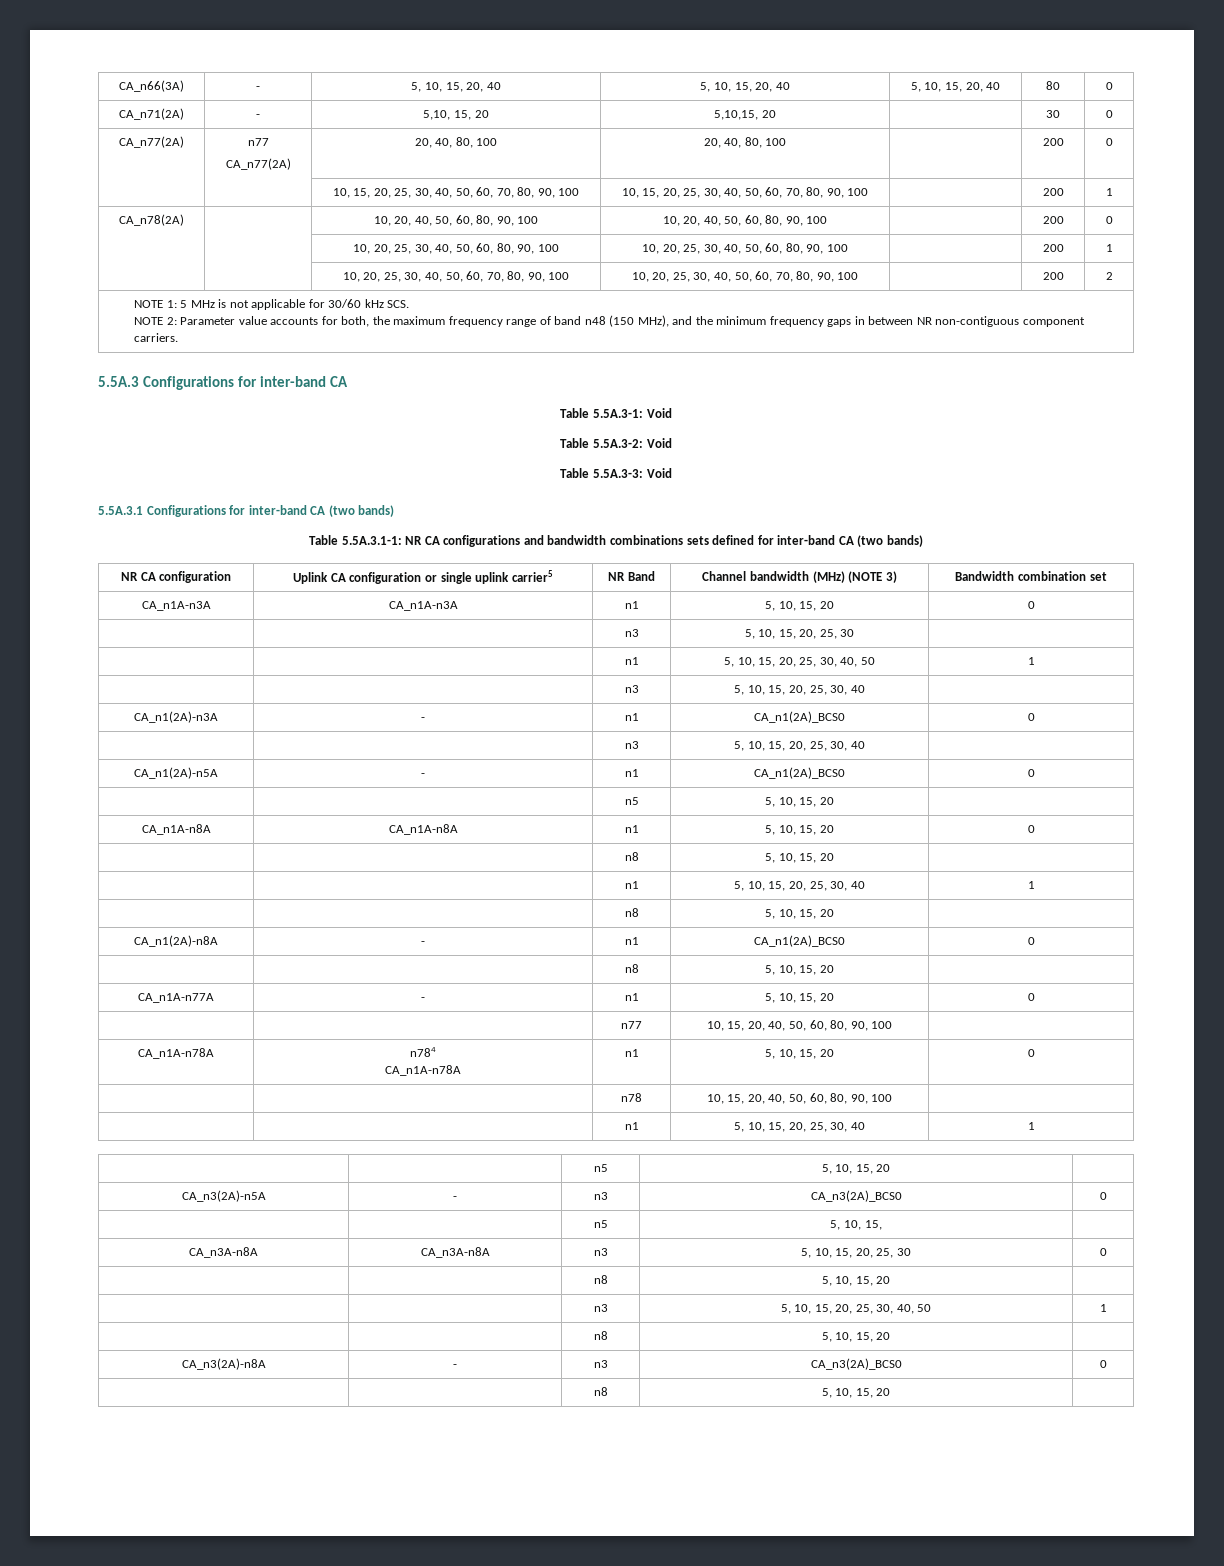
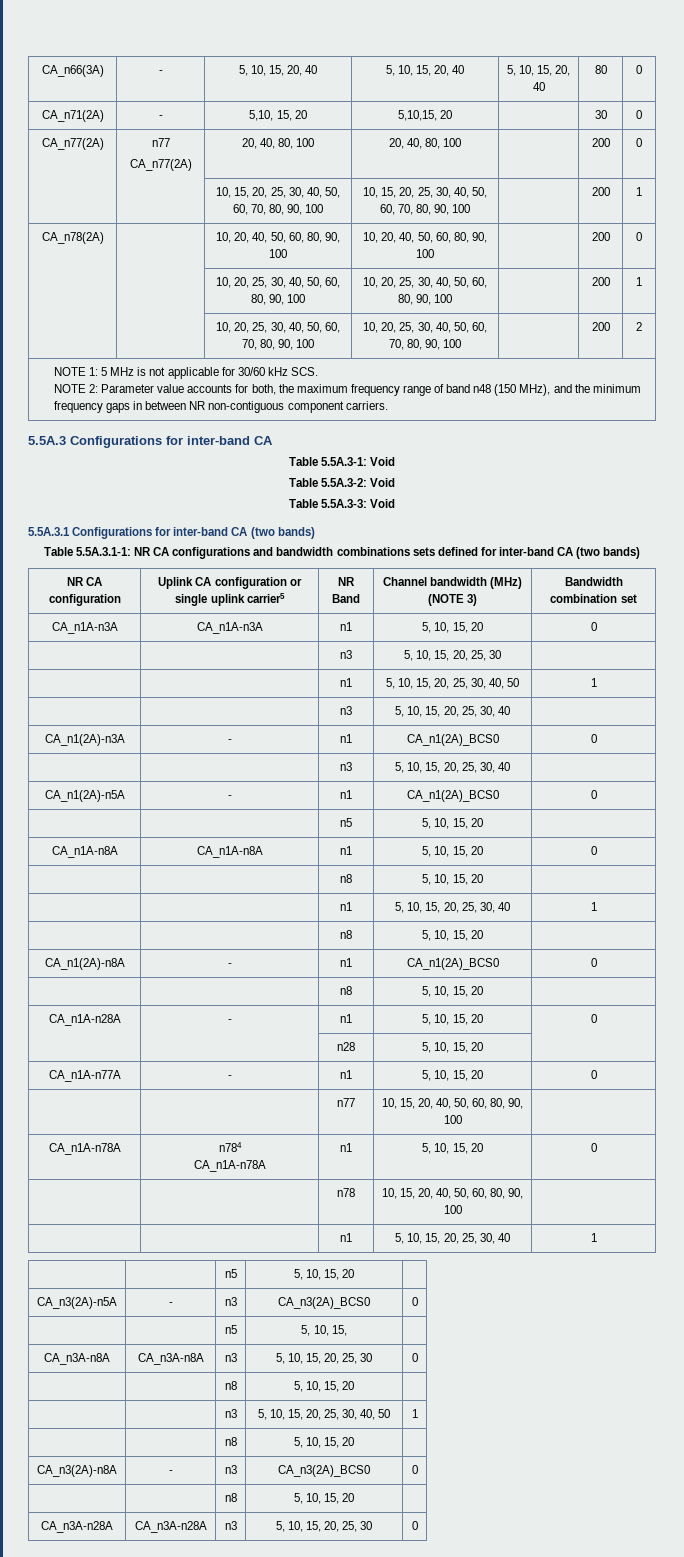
+ CA_n1A-n28A | - | n1 | 5, 10, 15, 20 | 0
+ | | n28 | 5, 10, 15, 20 |
+ CA_n3A-n28A | CA_n3A-n28A | n3 | 5, 10, 15, 20, 25, 30 | 0

